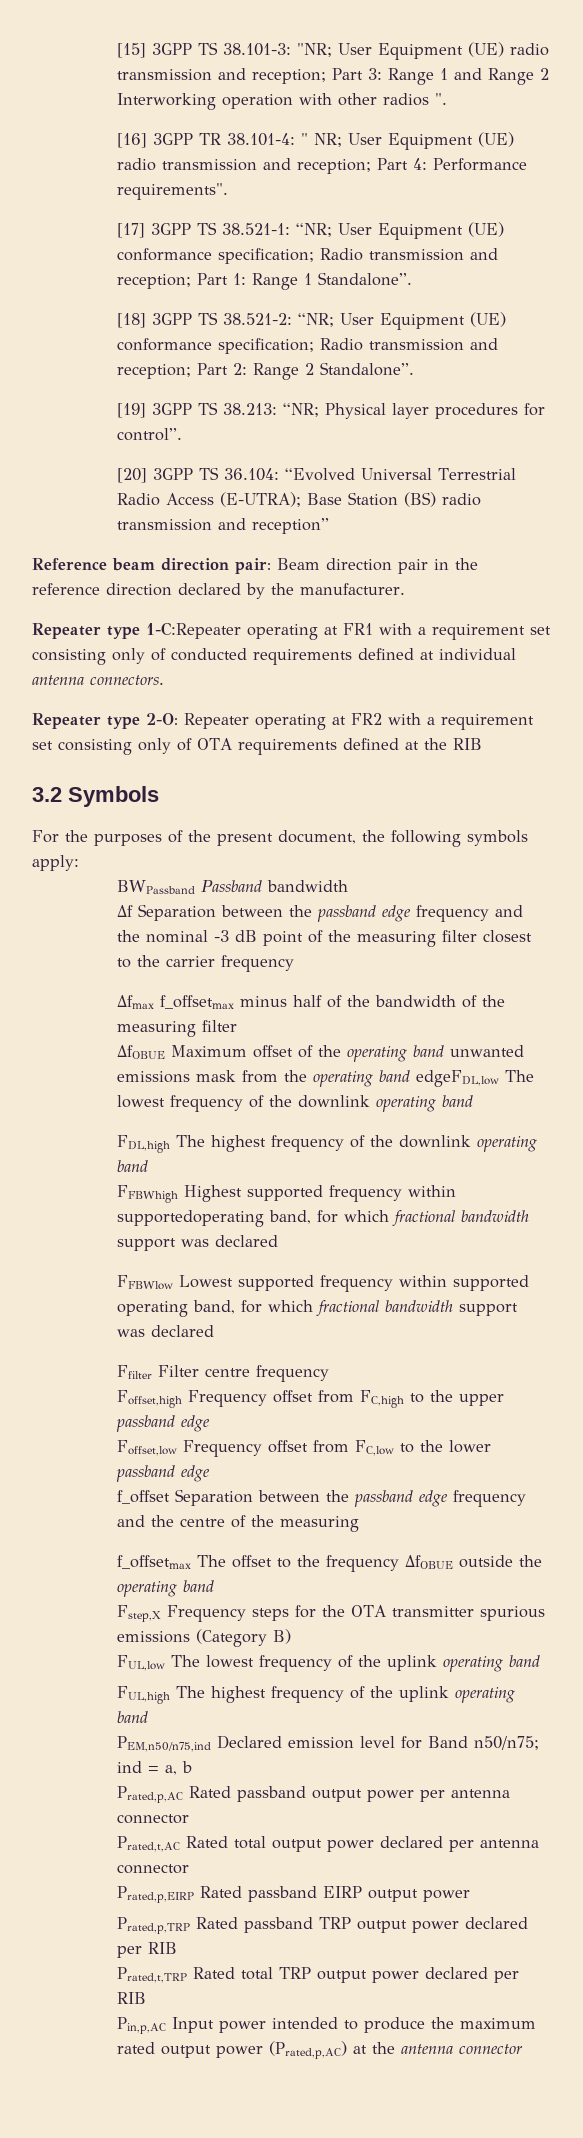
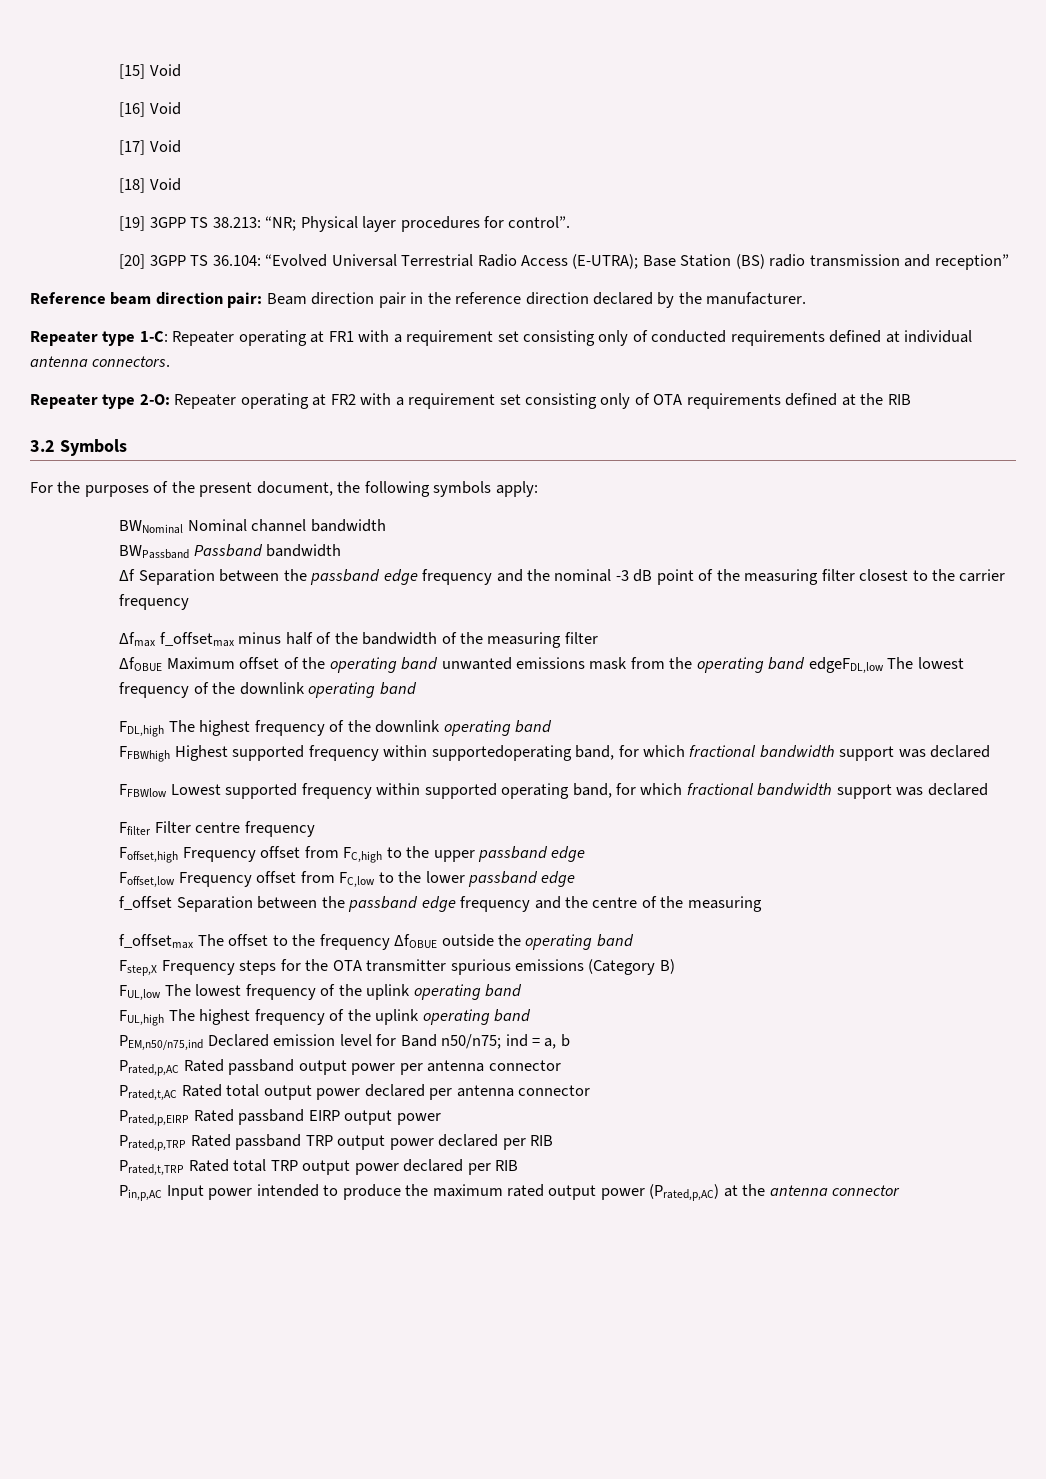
- [15] 3GPP TS 38.101-3: "NR; User Equipment (UE) radio transmission and reception; Part 3: Range 1 and Range 2 Interworking operation with other radios ".
- [16] 3GPP TR 38.101-4: " NR; User Equipment (UE) radio transmission and reception; Part 4: Performance requirements".
- [17] 3GPP TS 38.521-1: “NR; User Equipment (UE) conformance specification; Radio transmission and reception; Part 1: Range 1 Standalone”.
- [18] 3GPP TS 38.521-2: “NR; User Equipment (UE) conformance specification; Radio transmission and reception; Part 2: Range 2 Standalone”.
+ [15] Void
+ [16] Void
+ [17] Void
+ [18] Void
- Repeater type 1-C:Repeater operating at FR1 with a requirement set consisting only of conducted requirements defined at individual antenna connectors.
+ Repeater type 1-C: Repeater operating at FR1 with a requirement set consisting only of conducted requirements defined at individual antenna connectors.
+ BWNominal Nominal channel bandwidth

